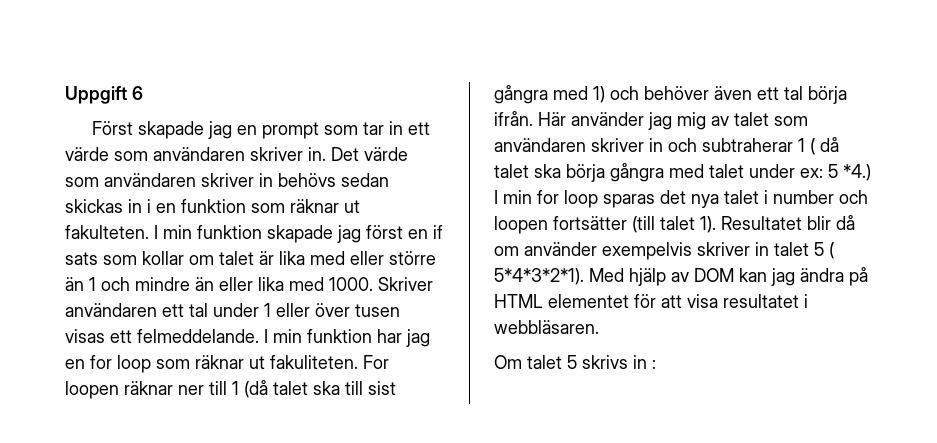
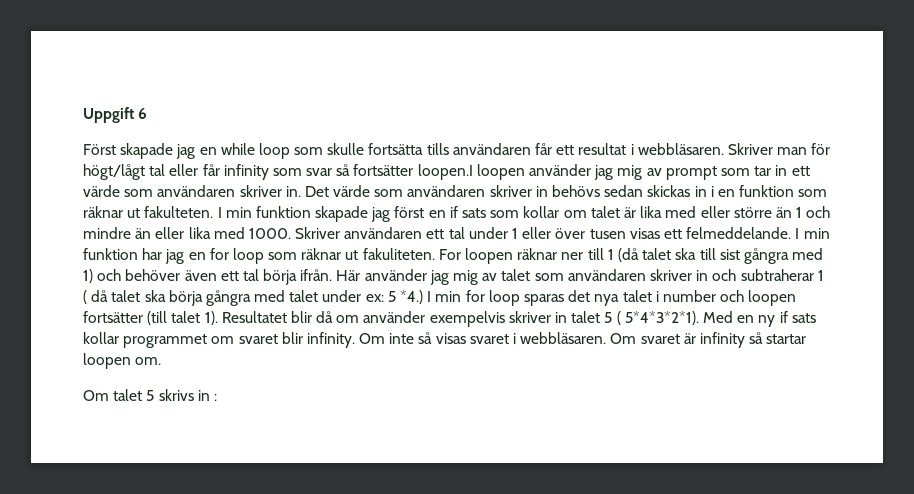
- Först skapade jag en prompt som tar in ett värde som användaren skriver in.
+ Först skapade jag en while loop som skulle fortsätta tills användaren får ett resultat i webbläsaren. Skriver man för högt/lågt tal eller får infinity som svar så fortsätter loopen.I loopen använder jag mig av prompt som tar in ett värde som användaren skriver in.
- Med hjälp av DOM kan jag ändra på HTML elementet för att visa resultatet i webbläsaren.
+ Med en ny if sats kollar programmet om svaret blir infinity. Om inte så visas svaret i webbläsaren. Om svaret är infinity så startar loopen om.

